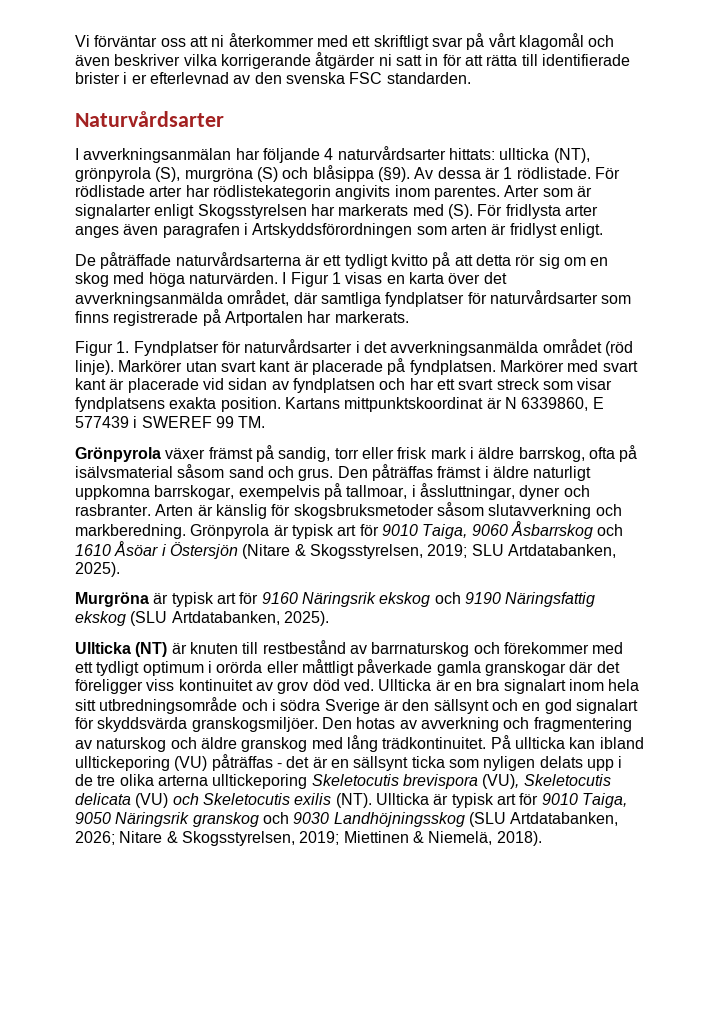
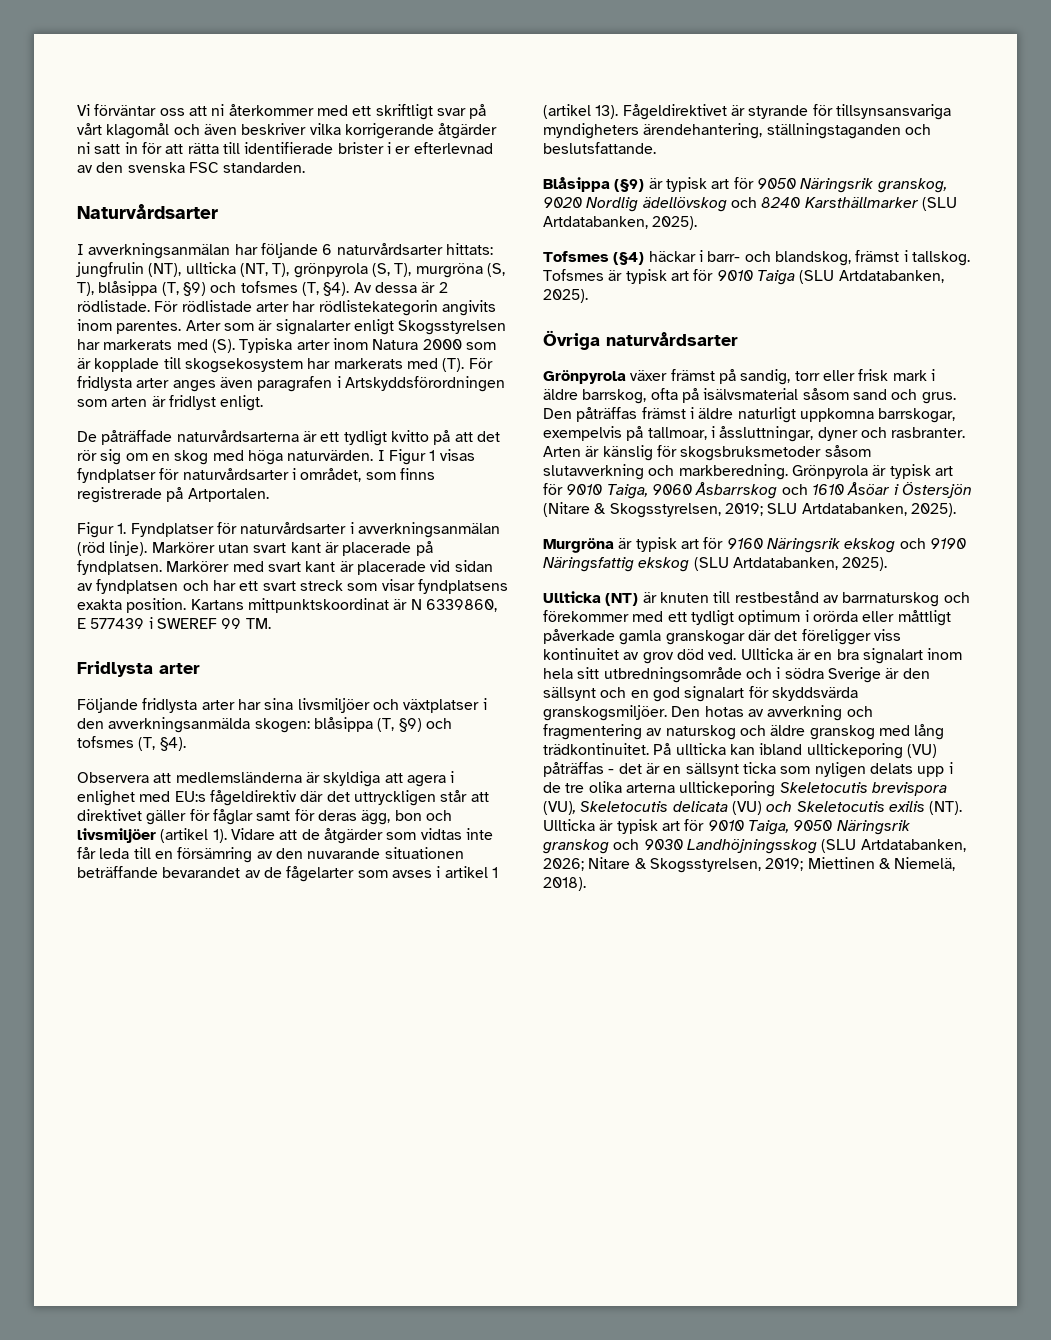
- I avverkningsanmälan har följande 4 naturvårdsarter hittats: ullticka (NT), grönpyrola (S), murgröna (S) och blåsippa (§9).
+ I avverkningsanmälan har följande 6 naturvårdsarter hittats: jungfrulin (NT), ullticka (NT, T), grönpyrola (S, T), murgröna (S, T), blåsippa (T, §9) och tofsmes (T, §4).
- Av dessa är 1 rödlistade.
+ Av dessa är 2 rödlistade.
- Arter som är signalarter enligt Skogsstyrelsen har markerats med (S). För fridlysta arter anges även paragrafen i Artskyddsförordningen som arten är fridlyst enligt.
+ Arter som är signalarter enligt Skogsstyrelsen har markerats med (S). Typiska arter inom Natura 2000 som är kopplade till skogsekosystem har markerats med (T). För fridlysta arter anges även paragrafen i Artskyddsförordningen som arten är fridlyst enligt.
- De påträffade naturvårdsarterna är ett tydligt kvitto på att detta rör sig om en skog med höga naturvärden.
+ De påträffade naturvårdsarterna är ett tydligt kvitto på att det rör sig om en skog med höga naturvärden.
- I Figur 1 visas en karta över det avverkningsanmälda området, där samtliga fyndplatser för naturvårdsarter som finns registrerade på Artportalen har markerats.
+ I Figur 1 visas fyndplatser för naturvårdsarter i området, som finns registrerade på Artportalen.
- Figur 1. Fyndplatser för naturvårdsarter i det avverkningsanmälda området (röd linje).
+ Figur 1. Fyndplatser för naturvårdsarter i avverkningsanmälan (röd linje).
+ Fridlysta arter
+ Följande fridlysta arter har sina livsmiljöer och växtplatser i den avverkningsanmälda skogen: blåsippa (T, §9) och tofsmes (T, §4).
+ Observera att medlemsländerna är skyldiga att agera i enlighet med EU:s fågeldirektiv där det uttryckligen står att direktivet gäller för fåglar samt för deras ägg, bon och livsmiljöer (artikel 1). Vidare att de åtgärder som vidtas inte får leda till en försämring av den nuvarande situationen beträffande bevarandet av de fågelarter som avses i artikel 1 (artikel 13). Fågeldirektivet är styrande för tillsynsansvariga myndigheters ärendehantering, ställningstaganden och beslutsfattande.
+ Blåsippa (§9) är typisk art för 9050 Näringsrik granskog, 9020 Nordlig ädellövskog och 8240 Karsthällmarker (SLU Artdatabanken, 2025).
+ Tofsmes (§4) häckar i barr- och blandskog, främst i tallskog. Tofsmes är typisk art för 9010 Taiga (SLU Artdatabanken, 2025).
+ Övriga naturvårdsarter

